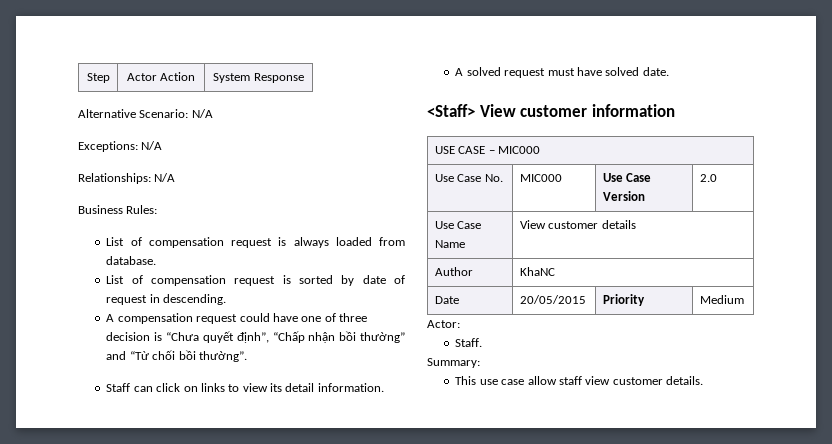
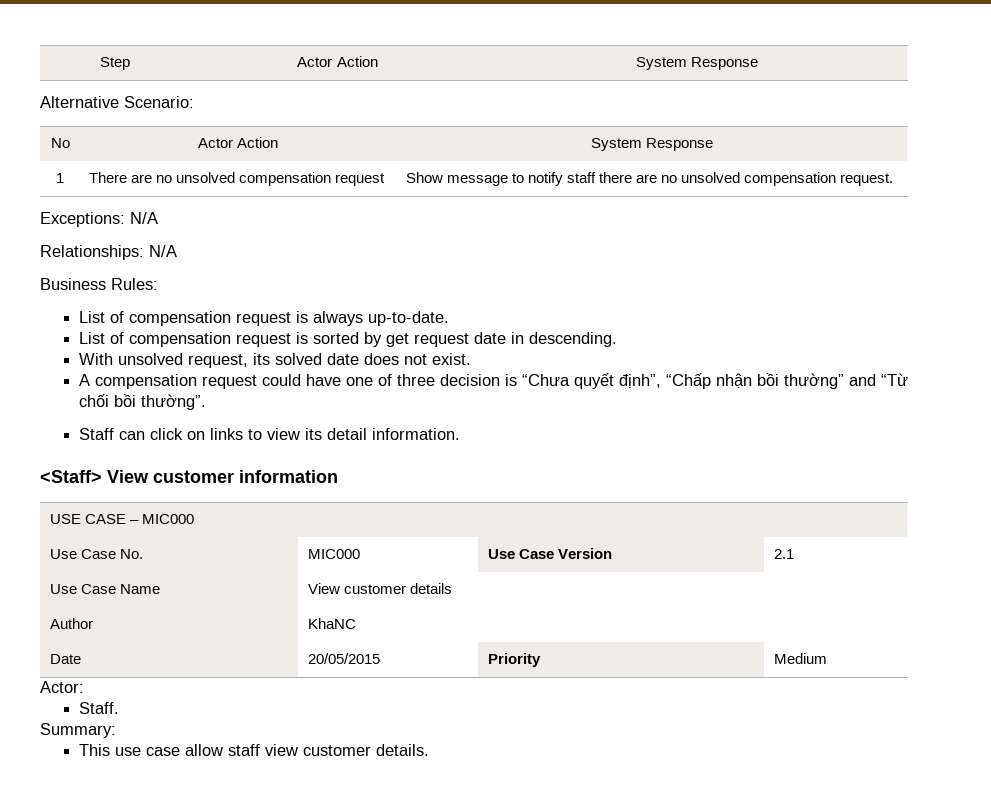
- Alternative Scenario: N/A
+ Alternative Scenario:
+ No | Actor Action | System Response
+ 1 | There are no unsolved compensation request | Show message to notify staff there are no unsolved compensation request.
- List of compensation request is always loaded from database.
+ List of compensation request is always up-to-date.
- List of compensation request is sorted by date of request in descending.
+ List of compensation request is sorted by get request date in descending.
+ With unsolved request, its solved date does not exist.
- A solved request must have solved date.
- Use Case No. | MIC000 | Use Case Version | 2.0
+ Use Case No. | MIC000 | Use Case Version | 2.1

